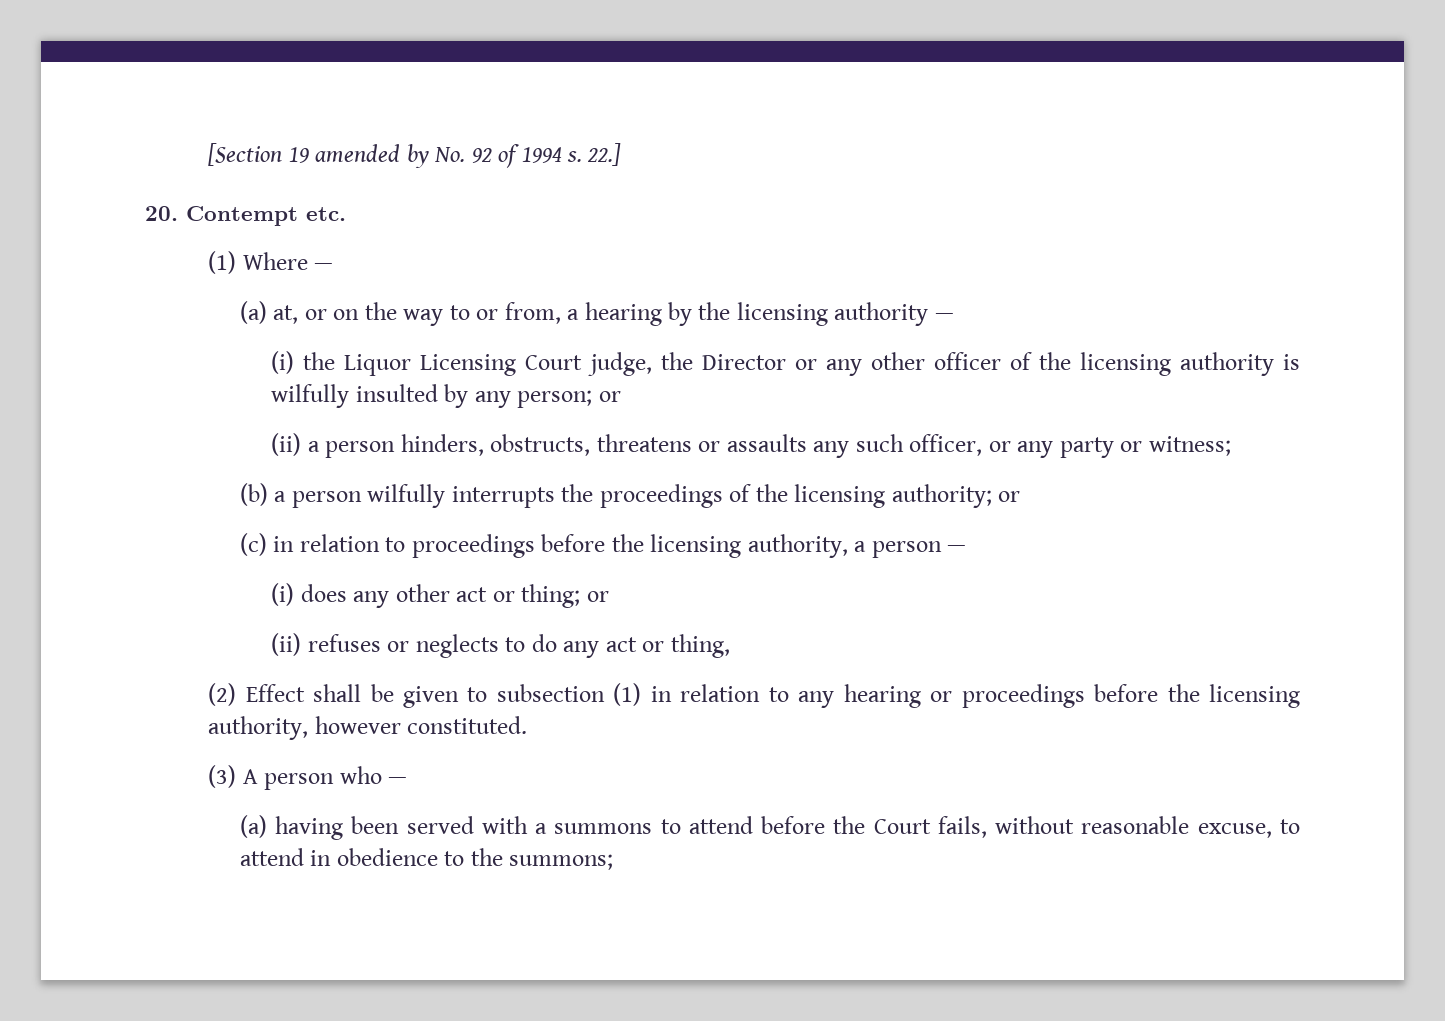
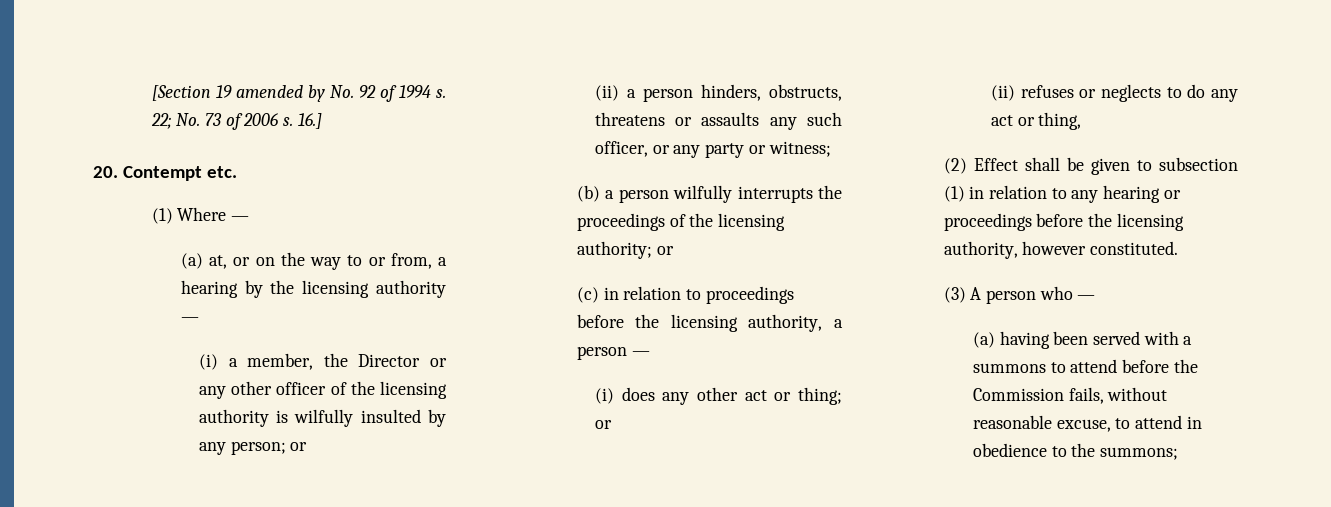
- 22.]
+ 22; No. 73 of 2006 s. 16.]
- (i) the Liquor Licensing Court judge, the Director or any other officer of the licensing authority is wilfully insulted by any person; or
+ (i) a member, the Director or any other officer of the licensing authority is wilfully insulted by any person; or
- (a) having been served with a summons to attend before the Court fails, without reasonable excuse, to attend in obedience to the summons;
+ (a) having been served with a summons to attend before the Commission fails, without reasonable excuse, to attend in obedience to the summons;

